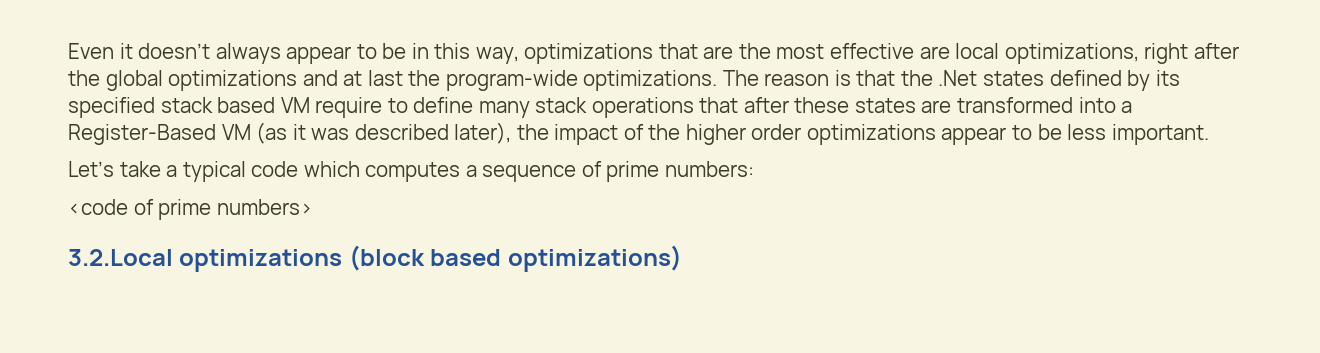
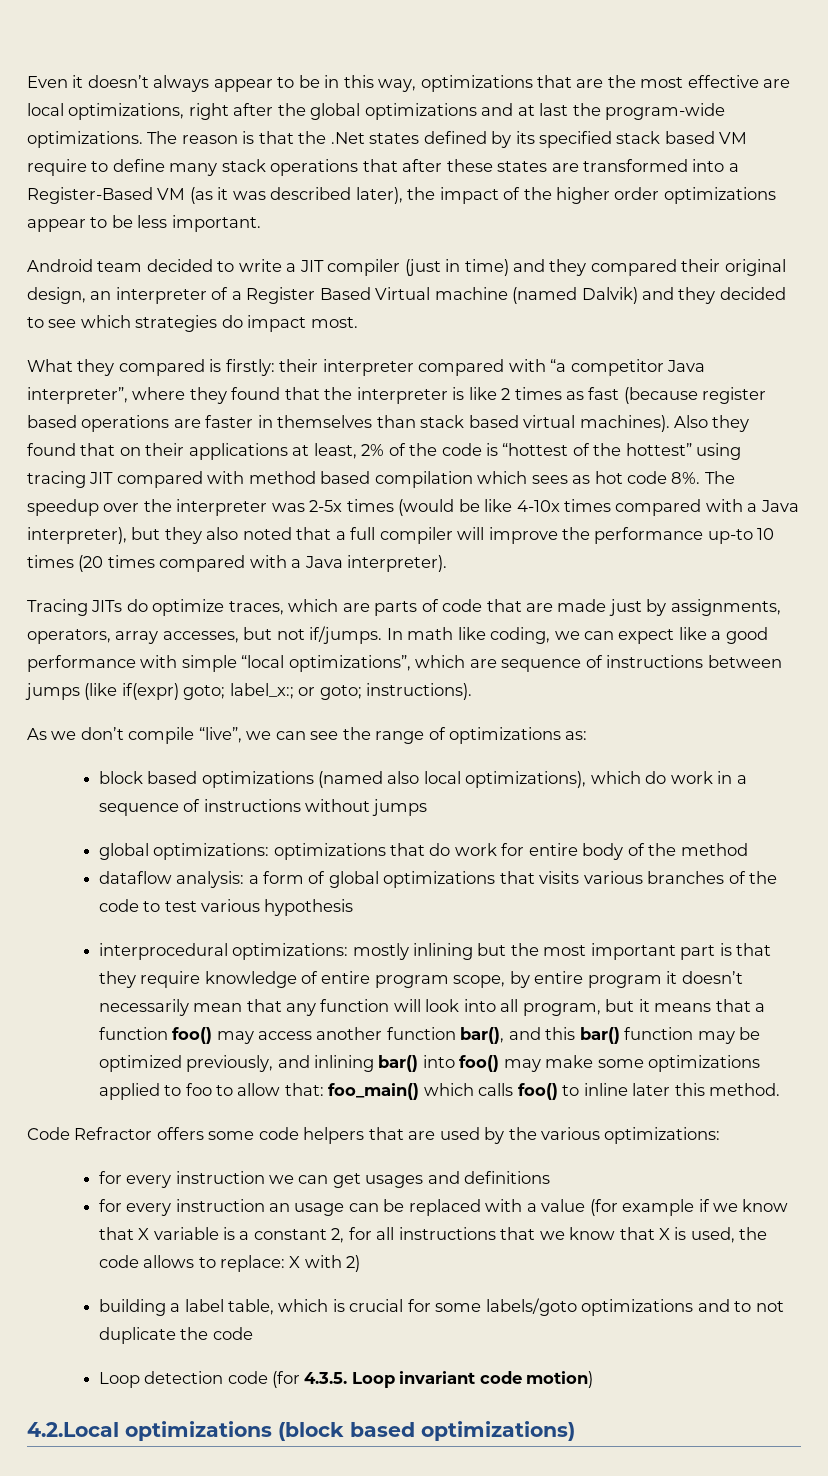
- Let’s take a typical code which computes a sequence of prime numbers:
- <code of prime numbers>
- 3.2.Local optimizations (block based optimizations)
+ Android team decided to write a JIT compiler (just in time) and they compared their original design, an interpreter of a Register Based Virtual machine (named Dalvik) and they decided to see which strategies do impact most.
+ What they compared is firstly: their interpreter compared with “a competitor Java interpreter”, where they found that the interpreter is like 2 times as fast (because register based operations are faster in themselves than stack based virtual machines). Also they found that on their applications at least, 2% of the code is “hottest of the hottest” using tracing JIT compared with method based compilation which sees as hot code 8%. The speedup over the interpreter was 2-5x times (would be like 4-10x times compared with a Java interpreter), but they also noted that a full compiler will improve the performance up-to 10 times (20 times compared with a Java interpreter).
+ Tracing JITs do optimize traces, which are parts of code that are made just by assignments, operators, array accesses, but not if/jumps. In math like coding, we can expect like a good performance with simple “local optimizations”, which are sequence of instructions between jumps (like if(expr) goto; label_x:; or goto; instructions).
+ As we don’t compile “live”, we can see the range of optimizations as:
+ block based optimizations (named also local optimizations), which do work in a sequence of instructions without jumps
+ global optimizations: optimizations that do work for entire body of the method
+ dataflow analysis: a form of global optimizations that visits various branches of the code to test various hypothesis
+ interprocedural optimizations: mostly inlining but the most important part is that they require knowledge of entire program scope, by entire program it doesn’t necessarily mean that any function will look into all program, but it means that a function foo() may access another function bar(), and this bar() function may be optimized previously, and inlining bar() into foo() may make some optimizations applied to foo to allow that: foo_main() which calls foo() to inline later this method.
+ Code Refractor offers some code helpers that are used by the various optimizations:
+ for every instruction we can get usages and definitions
+ for every instruction an usage can be replaced with a value (for example if we know that X variable is a constant 2, for all instructions that we know that X is used, the code allows to replace: X with 2)
+ building a label table, which is crucial for some labels/goto optimizations and to not duplicate the code
+ Loop detection code (for 4.3.5. Loop invariant code motion)
+ 4.2.Local optimizations (block based optimizations)

